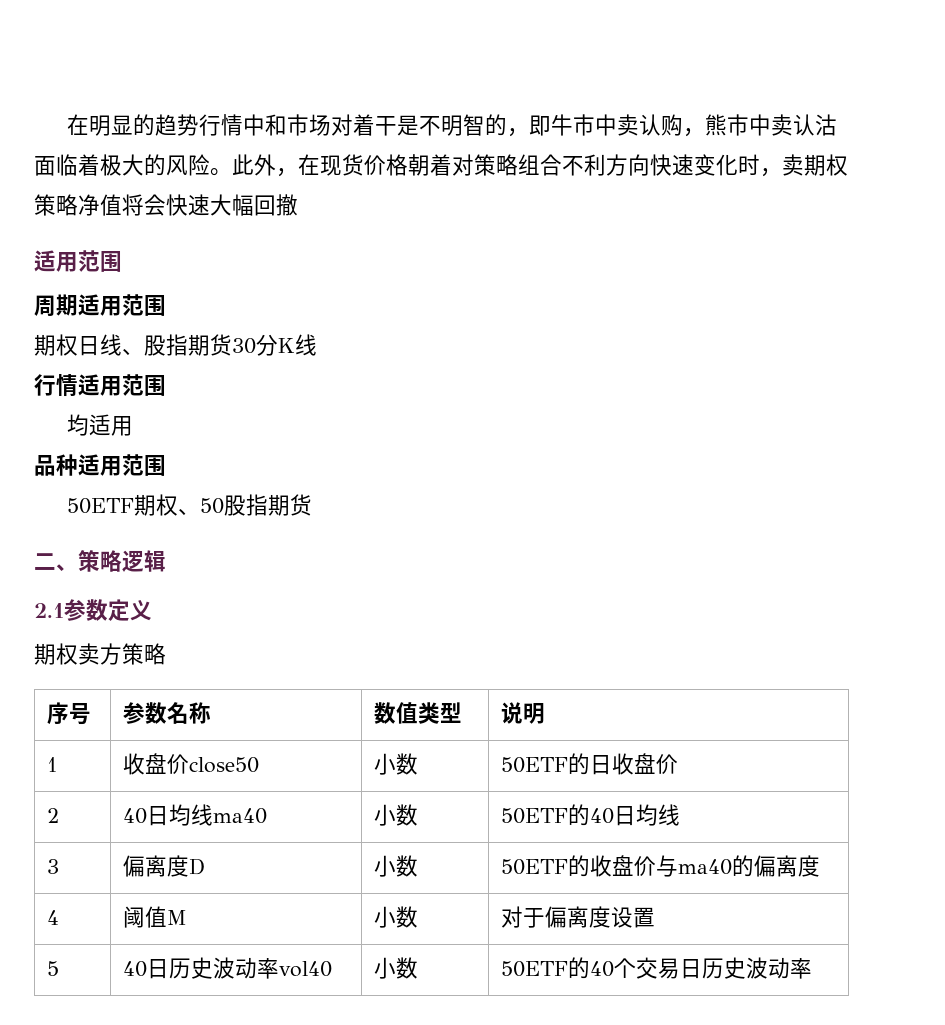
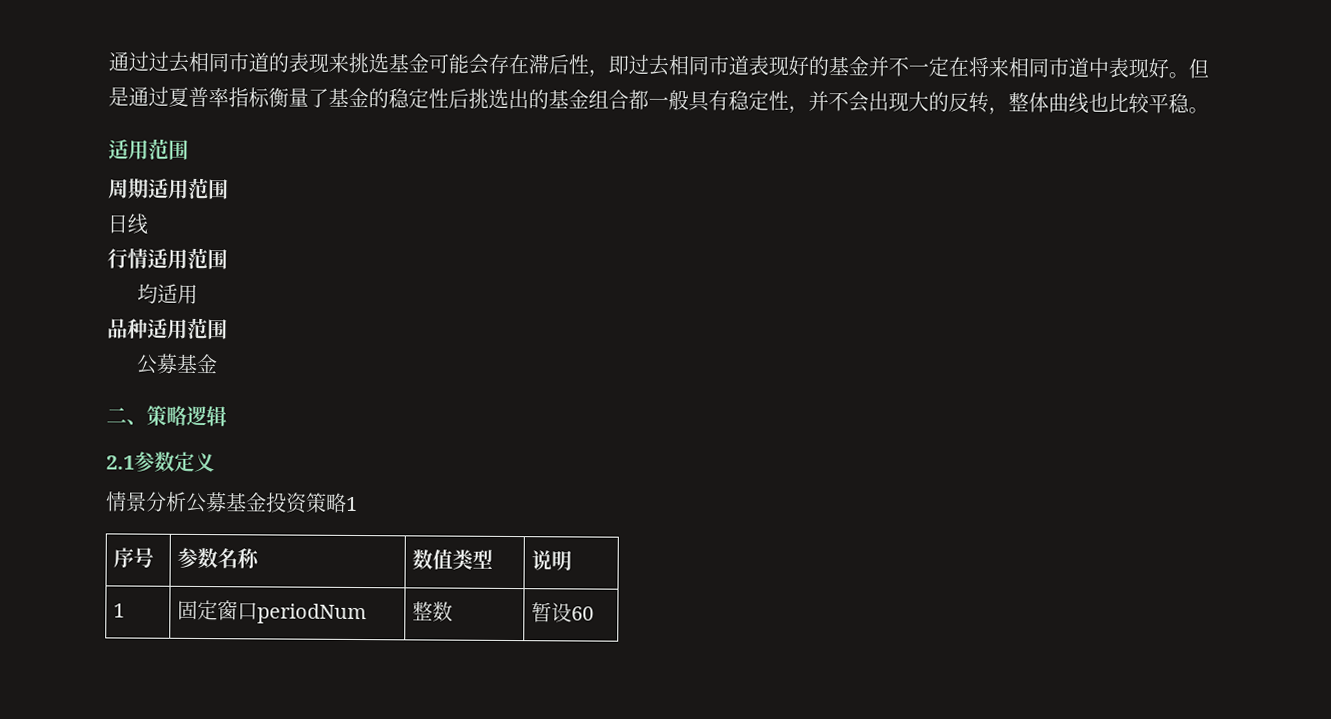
- 在明显的趋势行情中和市场对着干是不明智的，即牛市中卖认购，熊市中卖认沽面临着极大的风险。此外，在现货价格朝着对策略组合不利方向快速变化时，卖期权策略净值将会快速大幅回撤
+ 通过过去相同市道的表现来挑选基金可能会存在滞后性，即过去相同市道表现好的基金并不一定在将来相同市道中表现好。但是通过夏普率指标衡量了基金的稳定性后挑选出的基金组合都一般具有稳定性，并不会出现大的反转，整体曲线也比较平稳。
- 期权日线、股指期货30分K线
+ 日线
  品种适用范围
- 50ETF期权、50股指期货
+ 公募基金
- 期权卖方策略
+ 情景分析公募基金投资策略1
- 1 | 收盘价close50 | 小数 | 50ETF的日收盘价
- 2 | 40日均线ma40 | 小数 | 50ETF的40日均线
- 3 | 偏离度D | 小数 | 50ETF的收盘价与ma40的偏离度
- 4 | 阈值M | 小数 | 对于偏离度设置
- 5 | 40日历史波动率vol40 | 小数 | 50ETF的40个交易日历史波动率
+ 1 | 固定窗口periodNum | 整数 | 暂设60

